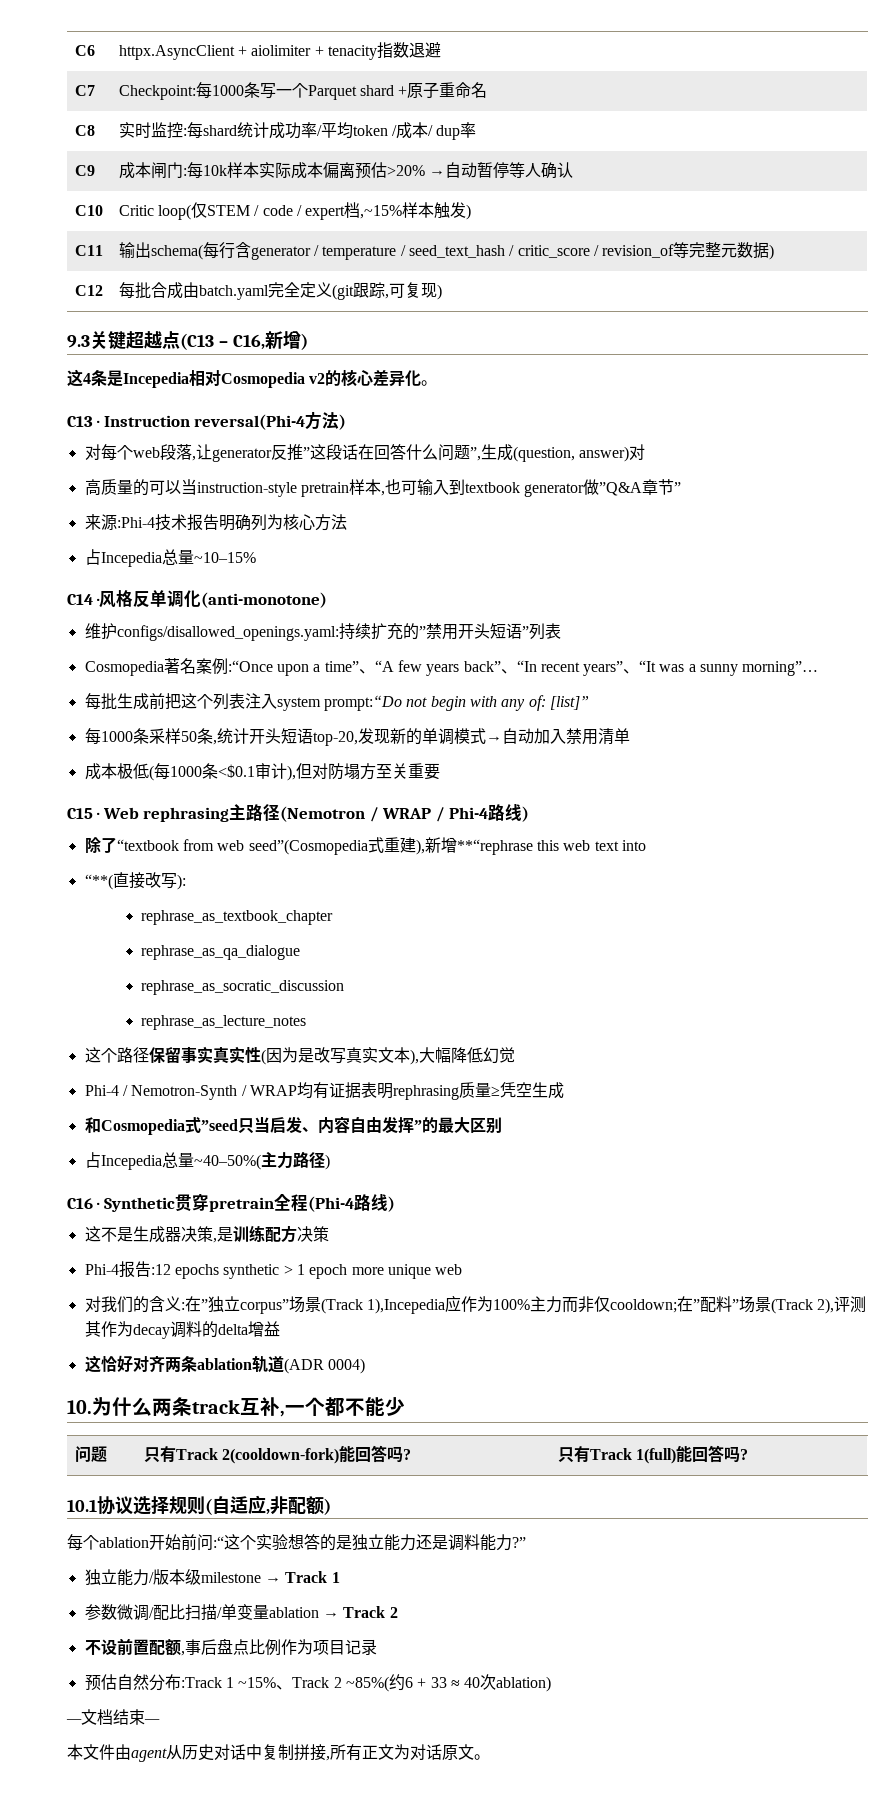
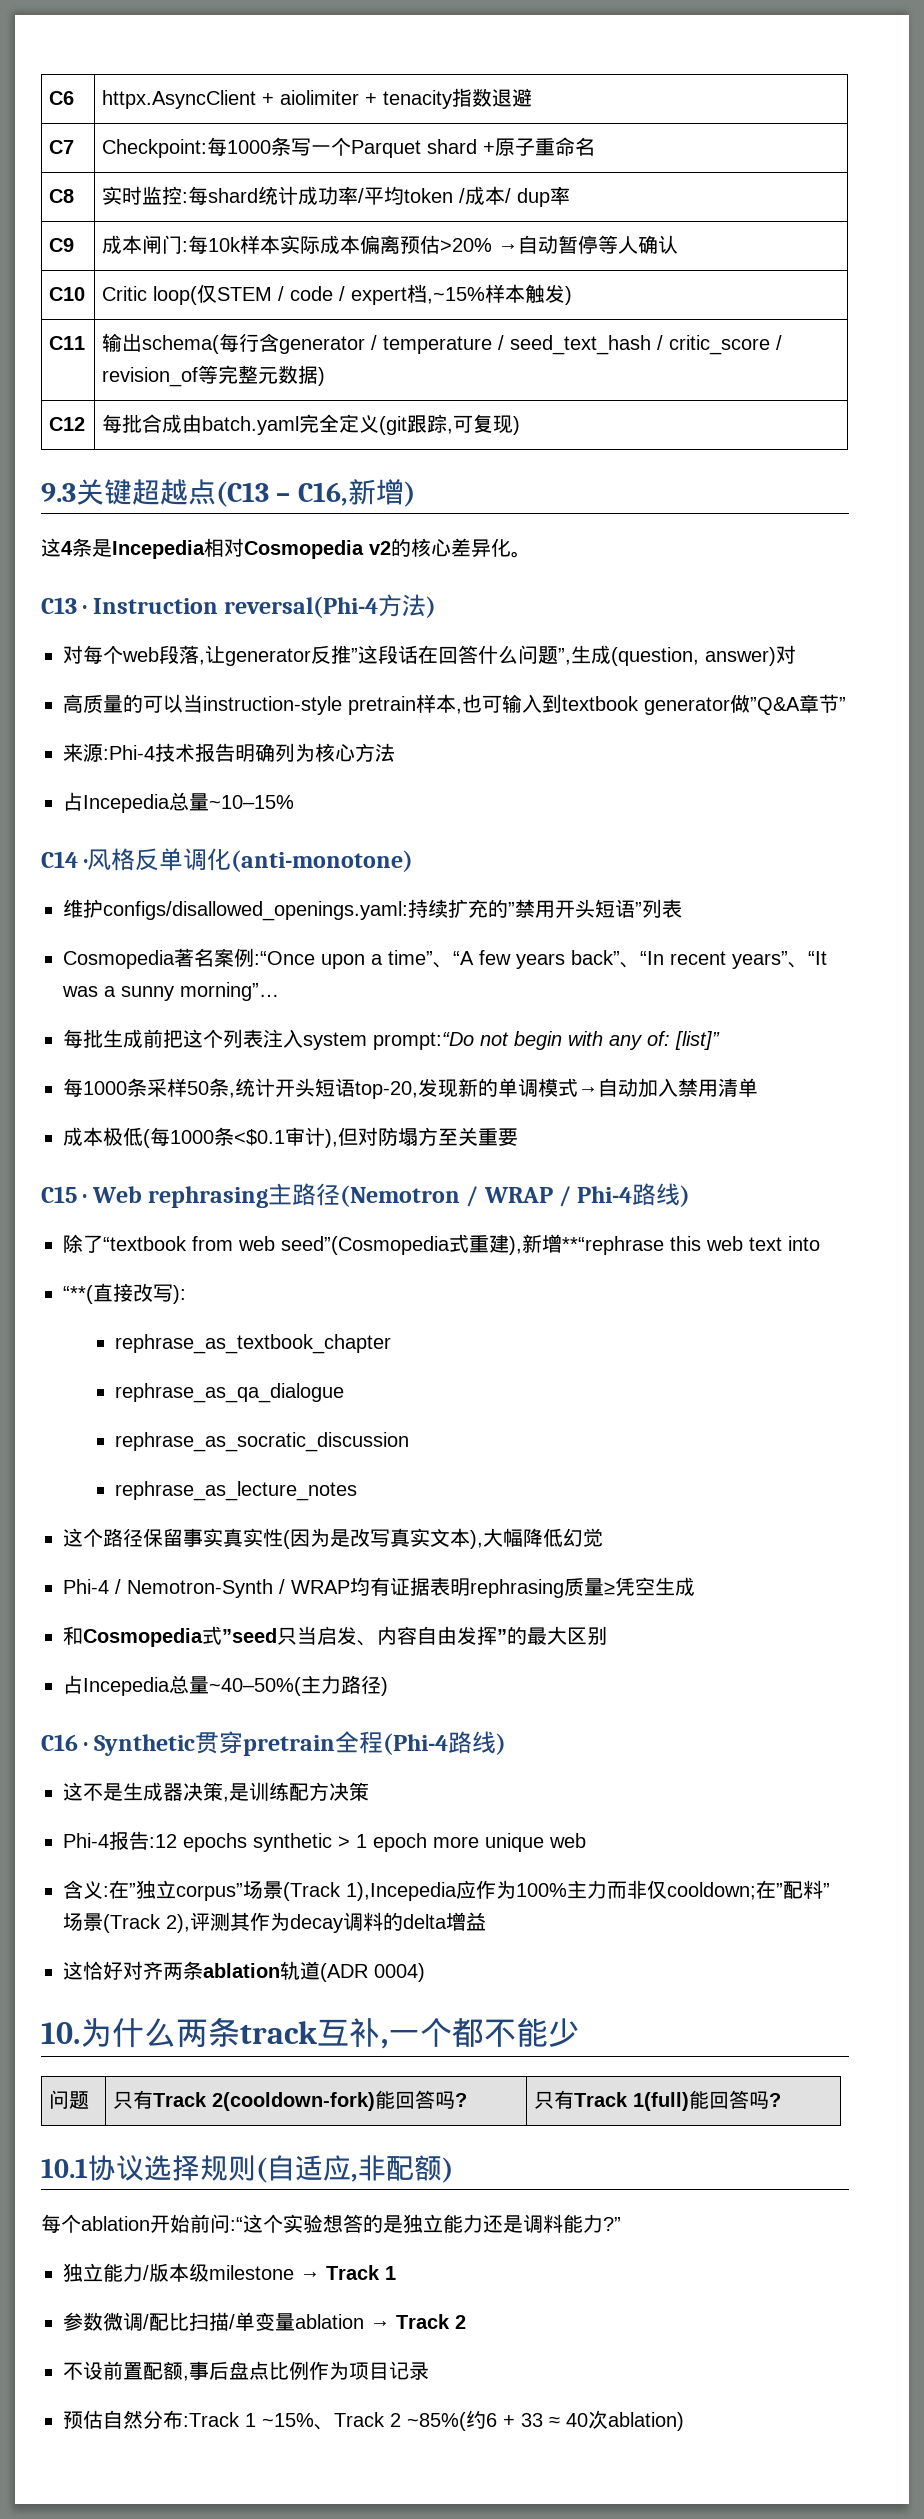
- 对我们的含义:在”独立corpus”场景(Track 1),Incepedia应作为100%主力而非仅cooldown;在”配料”场景(Track 2),评测其作为decay调料的delta增益
+ 含义:在”独立corpus”场景(Track 1),Incepedia应作为100%主力而非仅cooldown;在”配料”场景(Track 2),评测其作为decay调料的delta增益
- —文档结束—
- 本文件由agent从历史对话中复制拼接,所有正文为对话原文。

